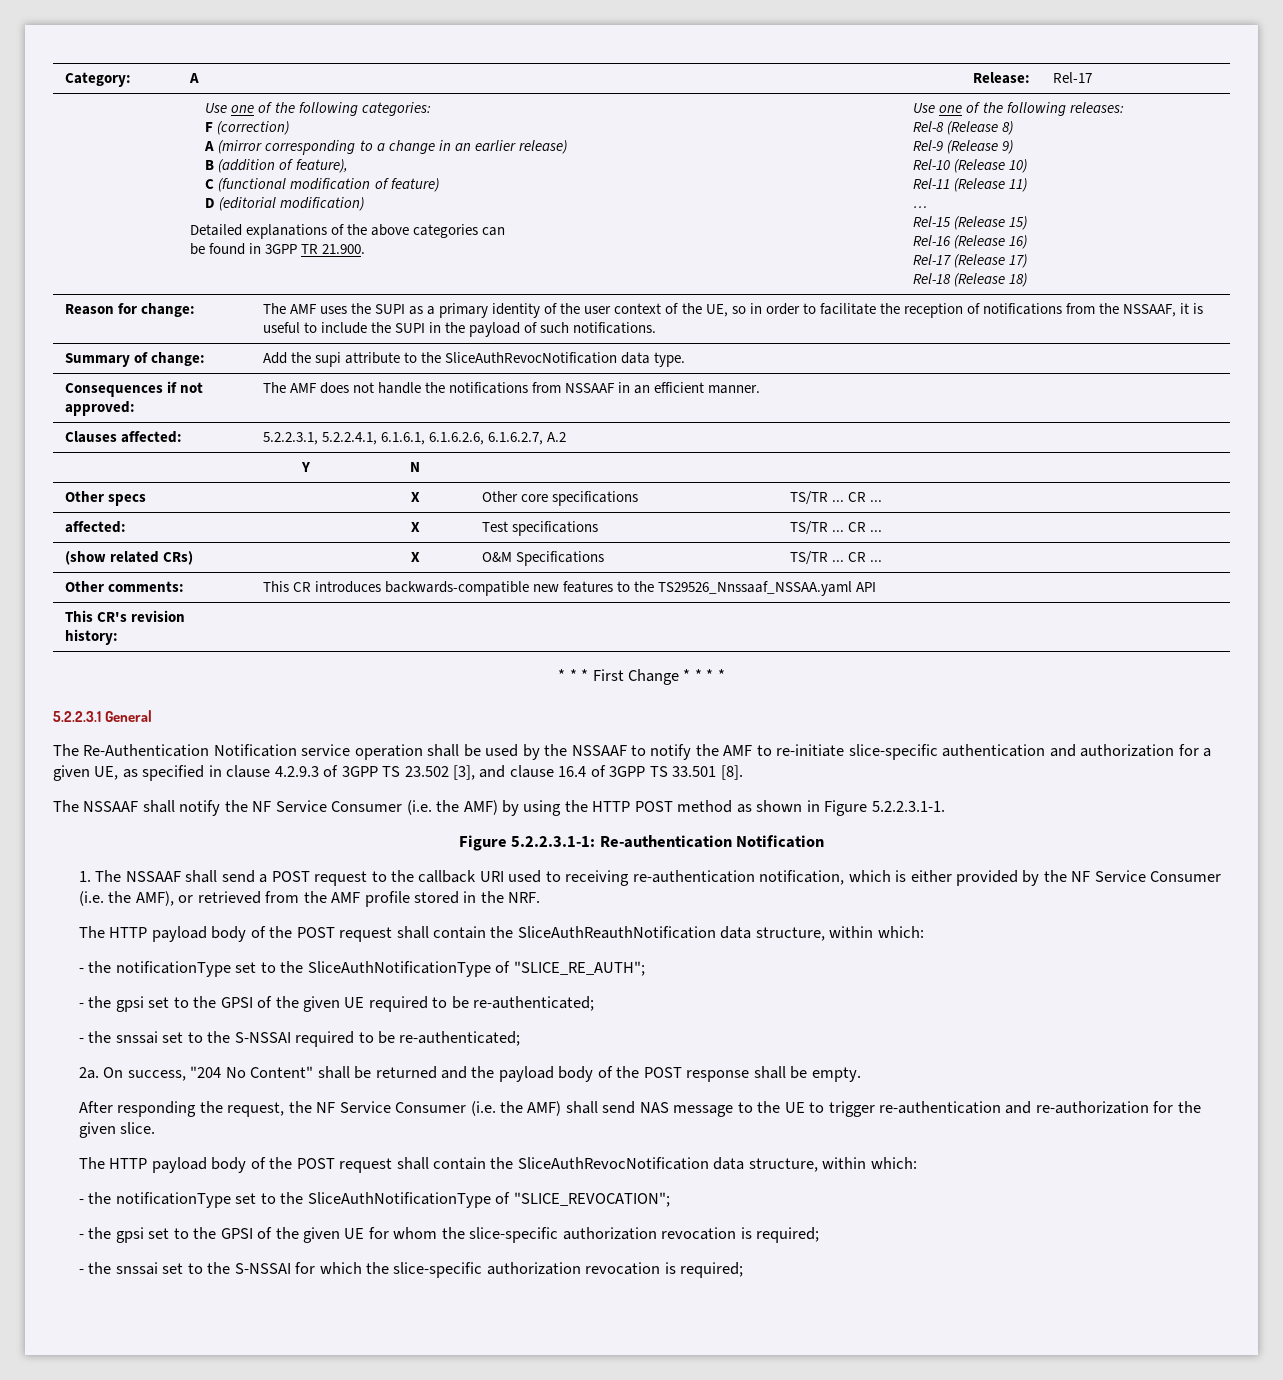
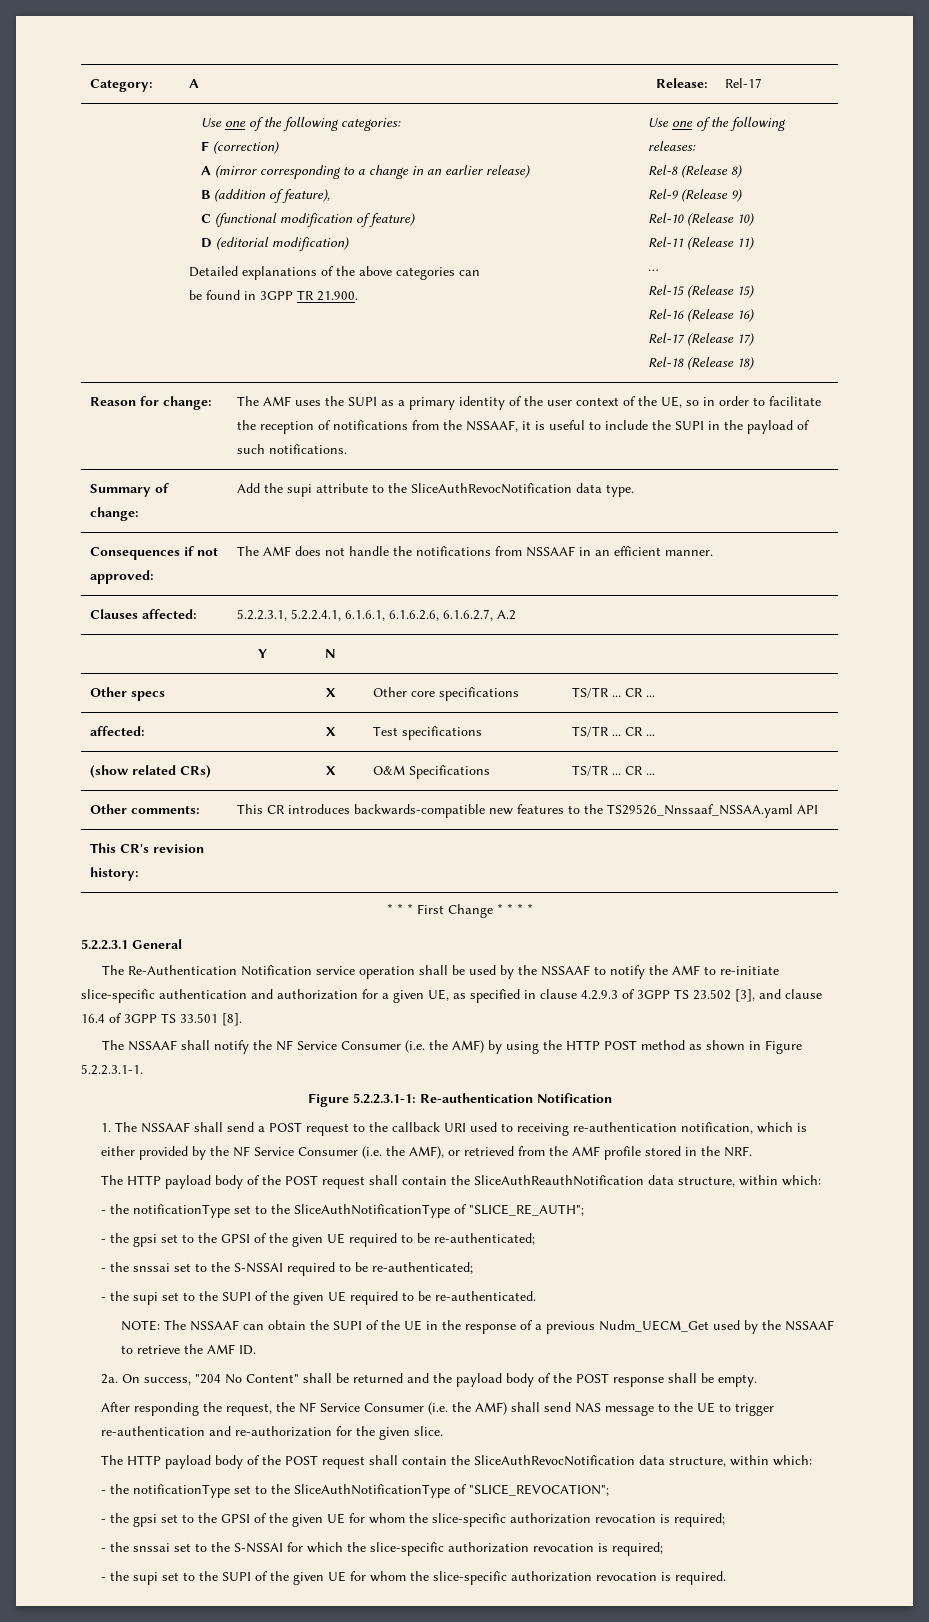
+ - the supi set to the SUPI of the given UE required to be re-authenticated.
+ NOTE: The NSSAAF can obtain the SUPI of the UE in the response of a previous Nudm_UECM_Get used by the NSSAAF to retrieve the AMF ID.
+ - the supi set to the SUPI of the given UE for whom the slice-specific authorization revocation is required.

